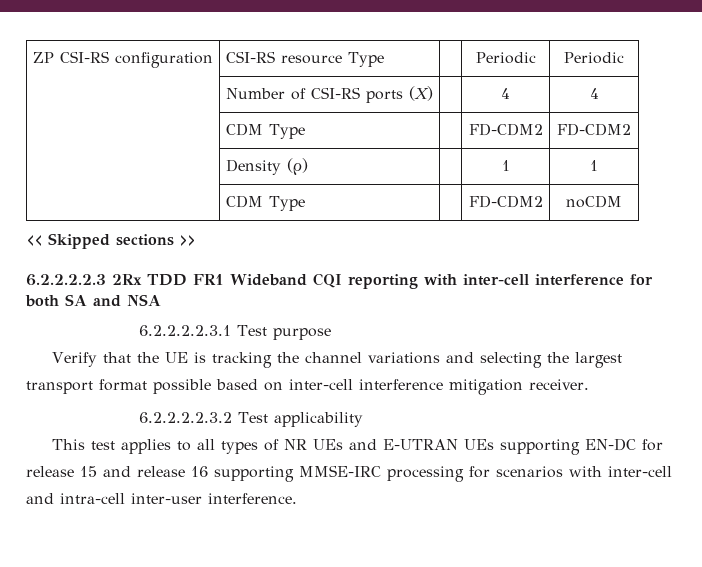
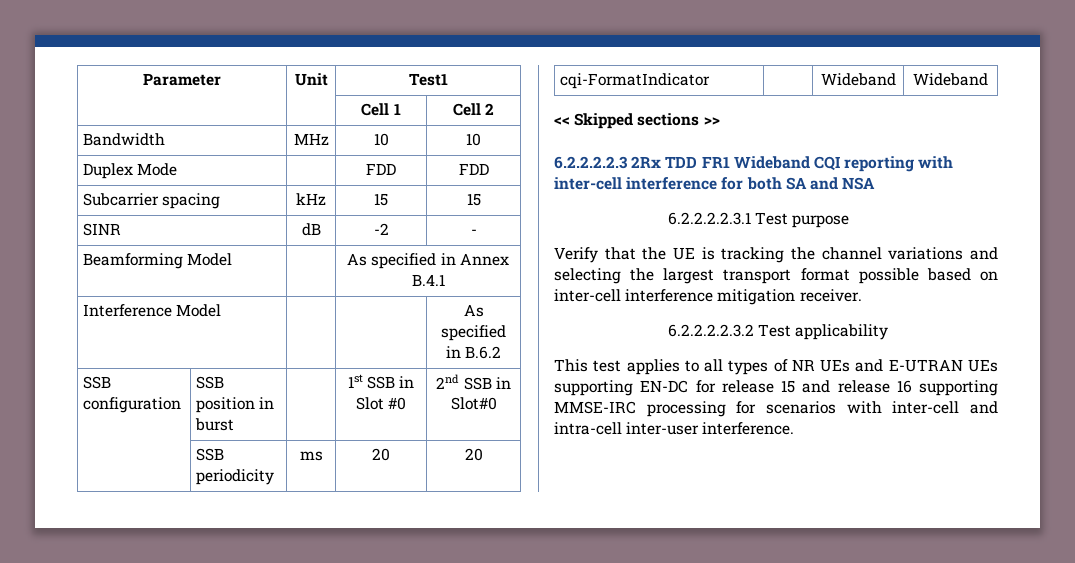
- ZP CSI-RS configuration | CSI-RS resource Type | | Periodic | Periodic
- | Number of CSI-RS ports (X) | | 4 | 4
- | CDM Type | | FD-CDM2 | FD-CDM2
- | Density (ρ) | | 1 | 1
- | CDM Type | | FD-CDM2 | noCDM
+ Parameter | Unit | Test1
+ | | Cell 1 | Cell 2
+ Bandwidth | MHz | 10 | 10
+ Duplex Mode | | FDD | FDD
+ Subcarrier spacing | kHz | 15 | 15
+ SINR | dB | -2 | -
+ Beamforming Model | | As specified in Annex B.4.1
+ Interference Model | | | As specified in B.6.2
+ SSB configuration | SSB position in burst | | 1st SSB in Slot #0 | 2nd SSB in Slot#0
+ | SSB periodicity | ms | 20 | 20
+ cqi-FormatIndicator | | Wideband | Wideband

